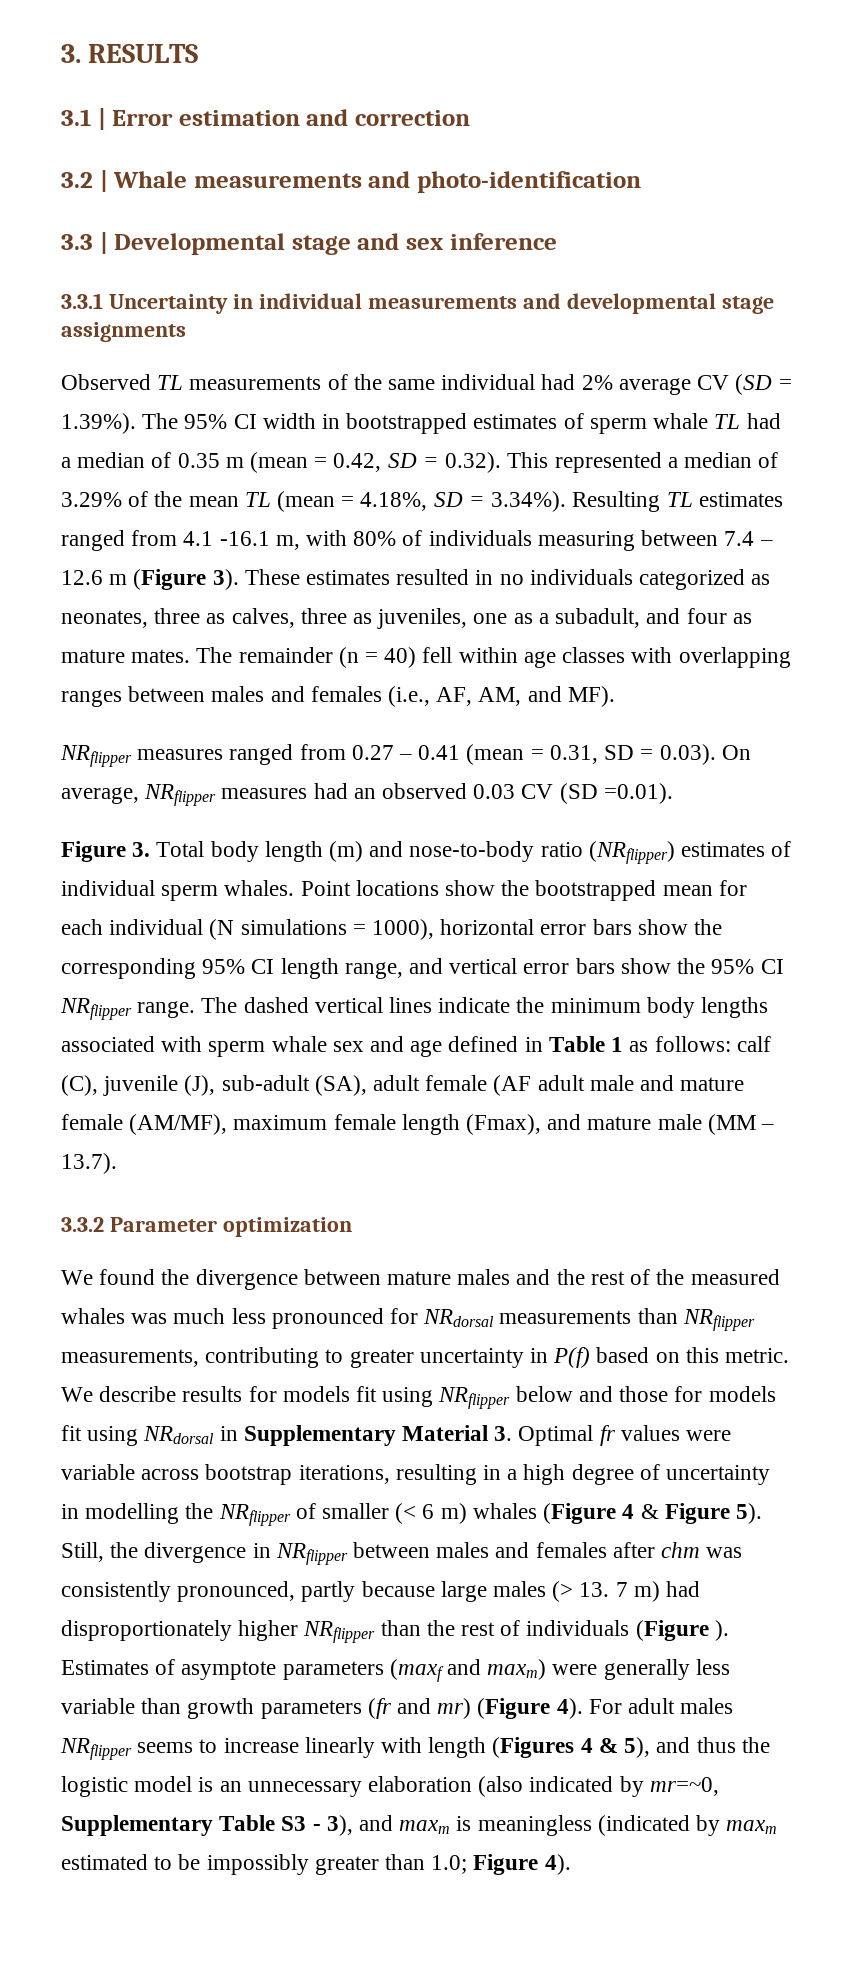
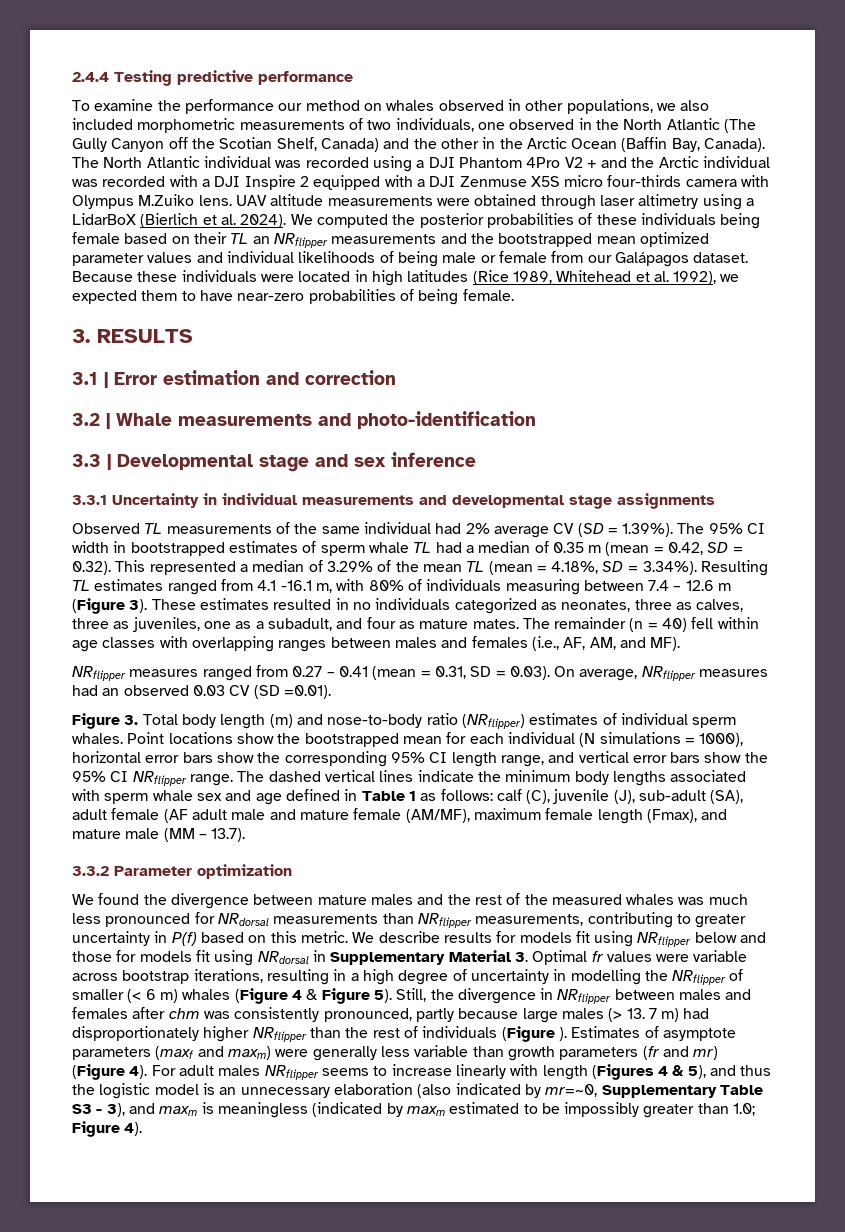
+ 2.4.4 Testing predictive performance
+ To examine the performance our method on whales observed in other populations, we also included morphometric measurements of two individuals, one observed in the North Atlantic (The Gully Canyon off the Scotian Shelf, Canada) and the other in the Arctic Ocean (Baffin Bay, Canada). The North Atlantic individual was recorded using a DJI Phantom 4Pro V2 + and the Arctic individual was recorded with a DJI Inspire 2 equipped with a DJI Zenmuse X5S micro four-thirds camera with Olympus M.Zuiko lens. UAV altitude measurements were obtained through laser altimetry using a LidarBoX (Bierlich et al. 2024). We computed the posterior probabilities of these individuals being female based on their TL an NRflipper measurements and the bootstrapped mean optimized parameter values and individual likelihoods of being male or female from our Galápagos dataset. Because these individuals were located in high latitudes (Rice 1989, Whitehead et al. 1992), we expected them to have near-zero probabilities of being female.

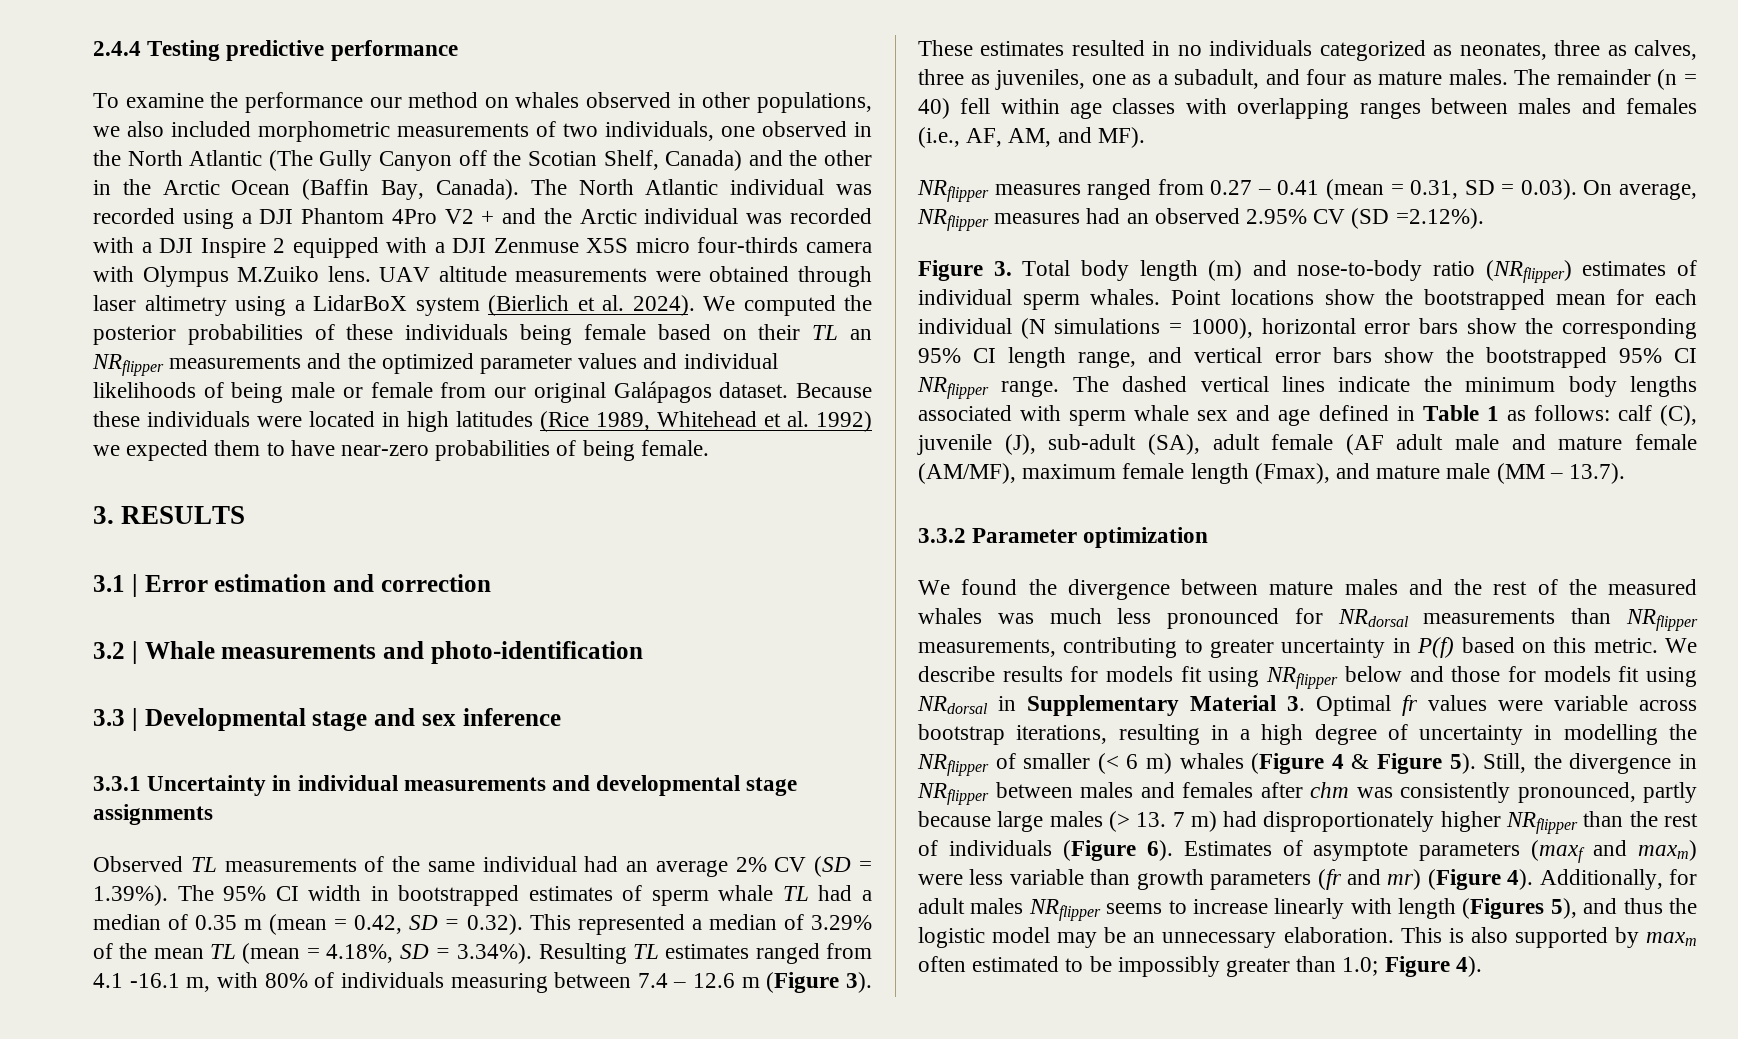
- UAV altitude measurements were obtained through laser altimetry using a LidarBoX (Bierlich et al. 2024).
+ UAV altitude measurements were obtained through laser altimetry using a LidarBoX system (Bierlich et al. 2024).
- We computed the posterior probabilities of these individuals being female based on their TL an NRflipper measurements and the bootstrapped mean optimized parameter values and individual likelihoods of being male or female from our Galápagos dataset.
+ We computed the posterior probabilities of these individuals being female based on their TL an NRflipper measurements and the optimized parameter values and individual likelihoods of being male or female from our original Galápagos dataset.
- Because these individuals were located in high latitudes (Rice 1989, Whitehead et al. 1992), we expected them to have near-zero probabilities of being female.
+ Because these individuals were located in high latitudes (Rice 1989, Whitehead et al. 1992) we expected them to have near-zero probabilities of being female.
- Observed TL measurements of the same individual had 2% average CV (SD = 1.39%). The 95% CI width in bootstrapped estimates of sperm whale TL had a median of 0.35 m (mean = 0.42, SD = 0.32). This represented a median of 3.29% of the mean TL (mean = 4.18%, SD = 3.34%). Resulting TL estimates ranged from 4.1 -16.1 m, with 80% of individuals measuring between 7.4 – 12.6 m (Figure 3).
+ Observed TL measurements of the same individual had an average 2% CV (SD = 1.39%). The 95% CI width in bootstrapped estimates of sperm whale TL had a median of 0.35 m (mean = 0.42, SD = 0.32). This represented a median of 3.29% of the mean TL (mean = 4.18%, SD = 3.34%). Resulting TL estimates ranged from 4.1 -16.1 m, with 80% of individuals measuring between 7.4 – 12.6 m (Figure 3).
- These estimates resulted in no individuals categorized as neonates, three as calves, three as juveniles, one as a subadult, and four as mature mates.
+ These estimates resulted in no individuals categorized as neonates, three as calves, three as juveniles, one as a subadult, and four as mature males.
- NRflipper measures ranged from 0.27 – 0.41 (mean = 0.31, SD = 0.03). On average, NRflipper measures had an observed 0.03 CV (SD =0.01).
+ NRflipper measures ranged from 0.27 – 0.41 (mean = 0.31, SD = 0.03). On average, NRflipper measures had an observed 2.95% CV (SD =2.12%).
- Point locations show the bootstrapped mean for each individual (N simulations = 1000), horizontal error bars show the corresponding 95% CI length range, and vertical error bars show the 95% CI NRflipper range.
+ Point locations show the bootstrapped mean for each individual (N simulations = 1000), horizontal error bars show the corresponding 95% CI length range, and vertical error bars show the bootstrapped 95% CI NRflipper range.
- Still, the divergence in NRflipper between males and females after chm was consistently pronounced, partly because large males (> 13. 7 m) had disproportionately higher NRflipper than the rest of individuals (Figure ).
+ Still, the divergence in NRflipper between males and females after chm was consistently pronounced, partly because large males (> 13. 7 m) had disproportionately higher NRflipper than the rest of individuals (Figure 6).
- Estimates of asymptote parameters (maxf and maxm) were generally less variable than growth parameters (fr and mr) (Figure 4).
+ Estimates of asymptote parameters (maxf and maxm) were less variable than growth parameters (fr and mr) (Figure 4).
- For adult males NRflipper seems to increase linearly with length (Figures 4 & 5), and thus the logistic model is an unnecessary elaboration (also indicated by mr=~0, Supplementary Table S3 - 3), and maxm is meaningless (indicated by maxm estimated to be impossibly greater than 1.0; Figure 4).
+ Additionally, for adult males NRflipper seems to increase linearly with length (Figures 5), and thus the logistic model may be an unnecessary elaboration. This is also supported by maxm often estimated to be impossibly greater than 1.0; Figure 4).

